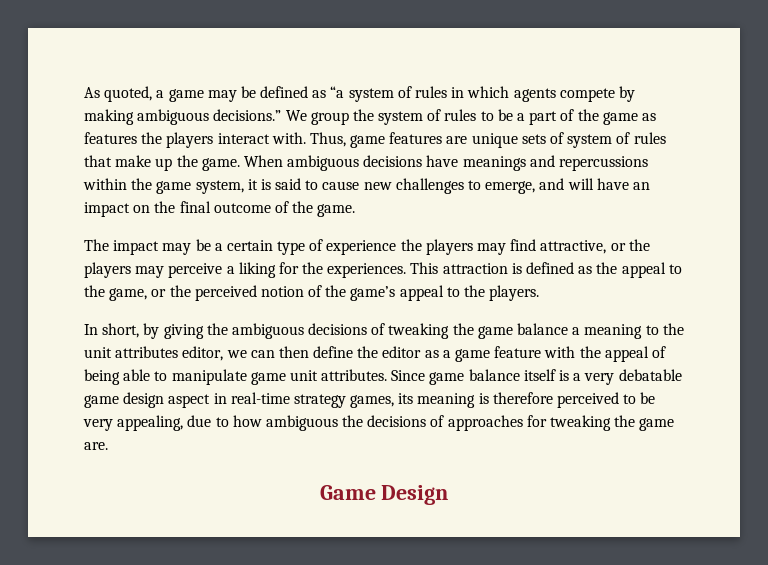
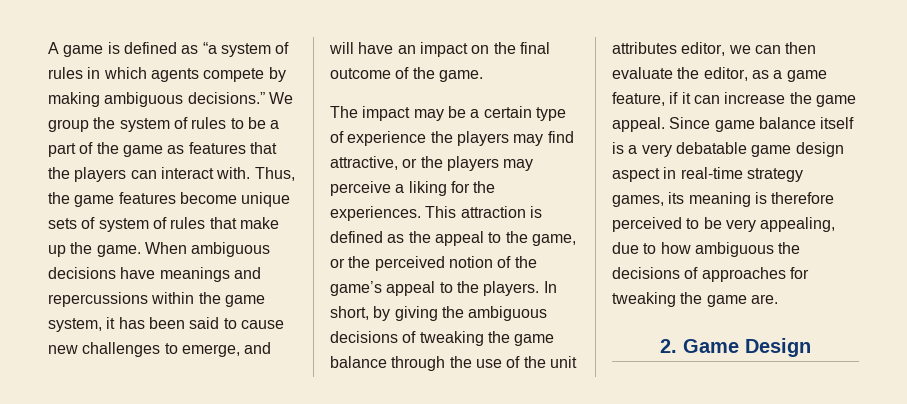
- As quoted, a game may be defined as “a system of rules in which agents compete by making ambiguous decisions.”
+ A game is defined as “a system of rules in which agents compete by making ambiguous decisions.”
- We group the system of rules to be a part of the game as features the players interact with.
+ We group the system of rules to be a part of the game as features that the players can interact with.
- Thus, game features are unique sets of system of rules that make up the game.
+ Thus, the game features become unique sets of system of rules that make up the game.
- When ambiguous decisions have meanings and repercussions within the game system, it is said to cause new challenges to emerge, and will have an impact on the final outcome of the game.
+ When ambiguous decisions have meanings and repercussions within the game system, it has been said to cause new challenges to emerge, and will have an impact on the final outcome of the game.
- This attraction is defined as the appeal to the game, or the perceived notion of the game’s appeal to the players.
- In short, by giving the ambiguous decisions of tweaking the game balance a meaning to the unit attributes editor, we can then define the editor as a game feature with the appeal of being able to manipulate game unit attributes.
+ This attraction is defined as the appeal to the game, or the perceived notion of the game’s appeal to the players. In short, by giving the ambiguous decisions of tweaking the game balance through the use of the unit attributes editor, we can then evaluate the editor, as a game feature, if it can increase the game appeal.
- Game Design
+ 2. Game Design

